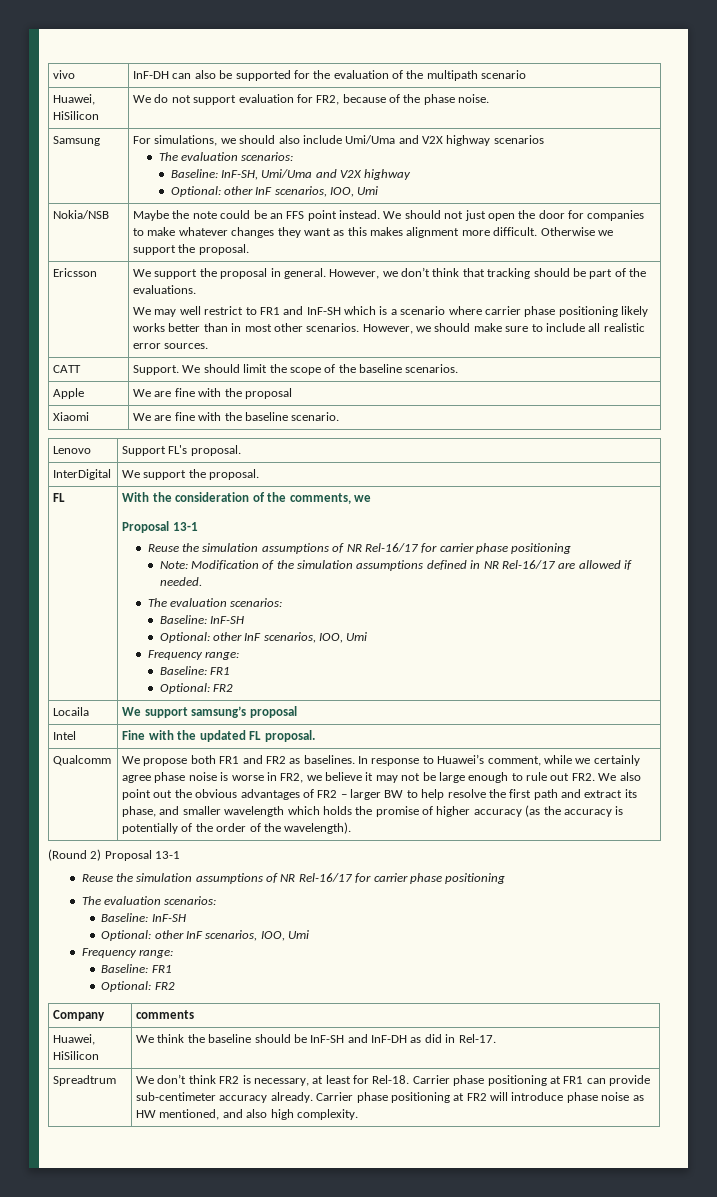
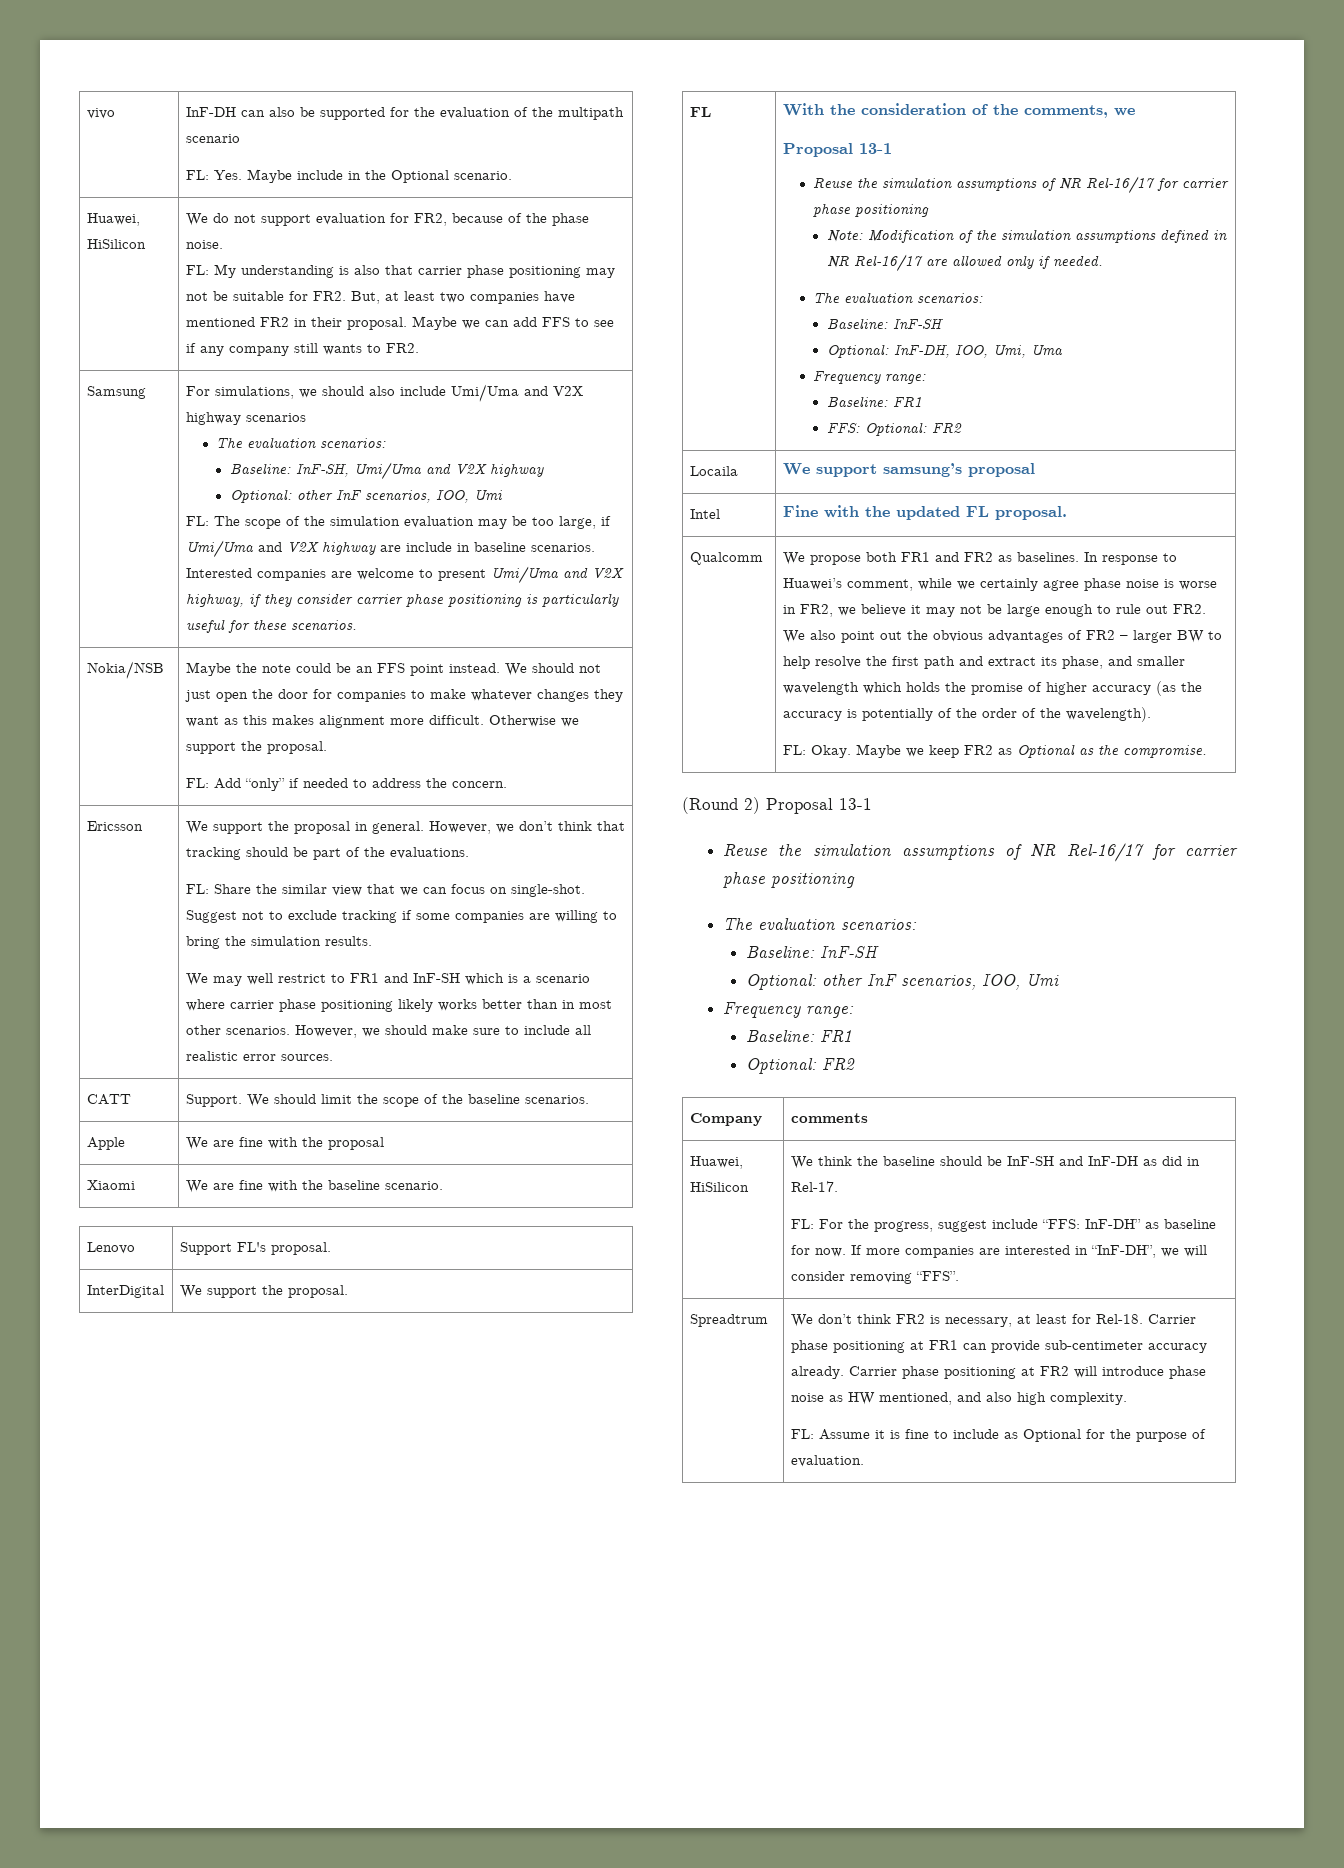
  vivo | InF-DH can also be supported for the evaluation of the multipath scenario
+ FL: Yes. Maybe include in the Optional scenario.
+ FL: My understanding is also that carrier phase positioning may not be suitable for FR2. But, at least two companies have mentioned FR2 in their proposal. Maybe we can add FFS to see if any company still wants to FR2.
+ FL: The scope of the simulation evaluation may be too large, if Umi/Uma and V2X highway are include in baseline scenarios. Interested companies are welcome to present Umi/Uma and V2X highway, if they consider carrier phase positioning is particularly useful for these scenarios.
+ FL: Add “only” if needed to address the concern.
+ FL: Share the similar view that we can focus on single-shot. Suggest not to exclude tracking if some companies are willing to bring the simulation results.
- Note: Modification of the simulation assumptions defined in NR Rel-16/17 are allowed if needed.
+ Note: Modification of the simulation assumptions defined in NR Rel-16/17 are allowed only if needed.
  The evaluation scenarios:
  Baseline: InF-SH
- Optional: other InF scenarios, IOO, Umi
+ Optional: InF-DH, IOO, Umi, Uma
  Frequency range:
  Baseline: FR1
- Optional: FR2
+ FFS: Optional: FR2
+ FL: Okay. Maybe we keep FR2 as Optional as the compromise.
  Huawei, HiSilicon | We think the baseline should be InF-SH and InF-DH as did in Rel-17.
+ FL: For the progress, suggest include “FFS: InF-DH” as baseline for now. If more companies are interested in “InF-DH”, we will consider removing “FFS”.
+ FL: Assume it is fine to include as Optional for the purpose of evaluation.

